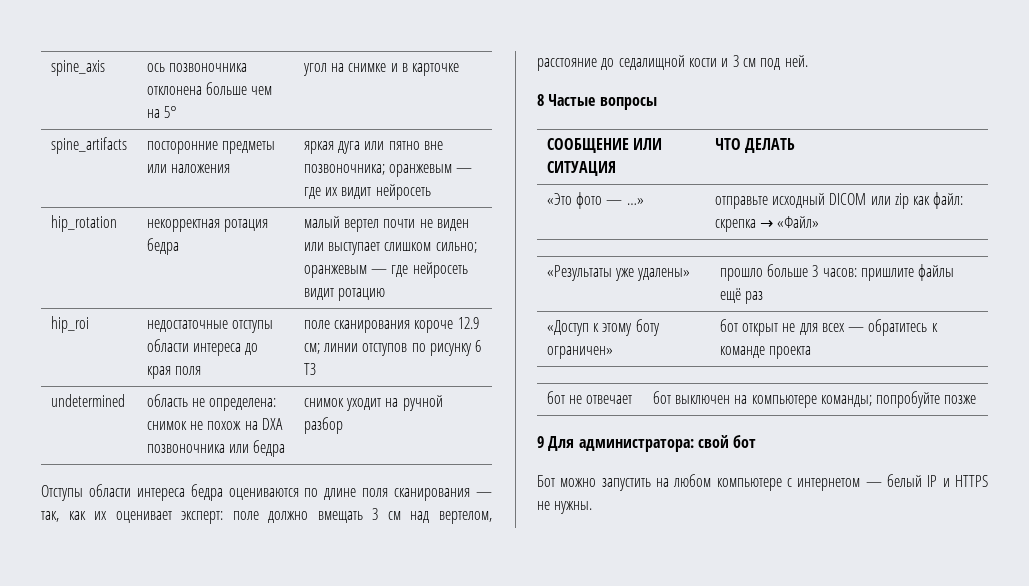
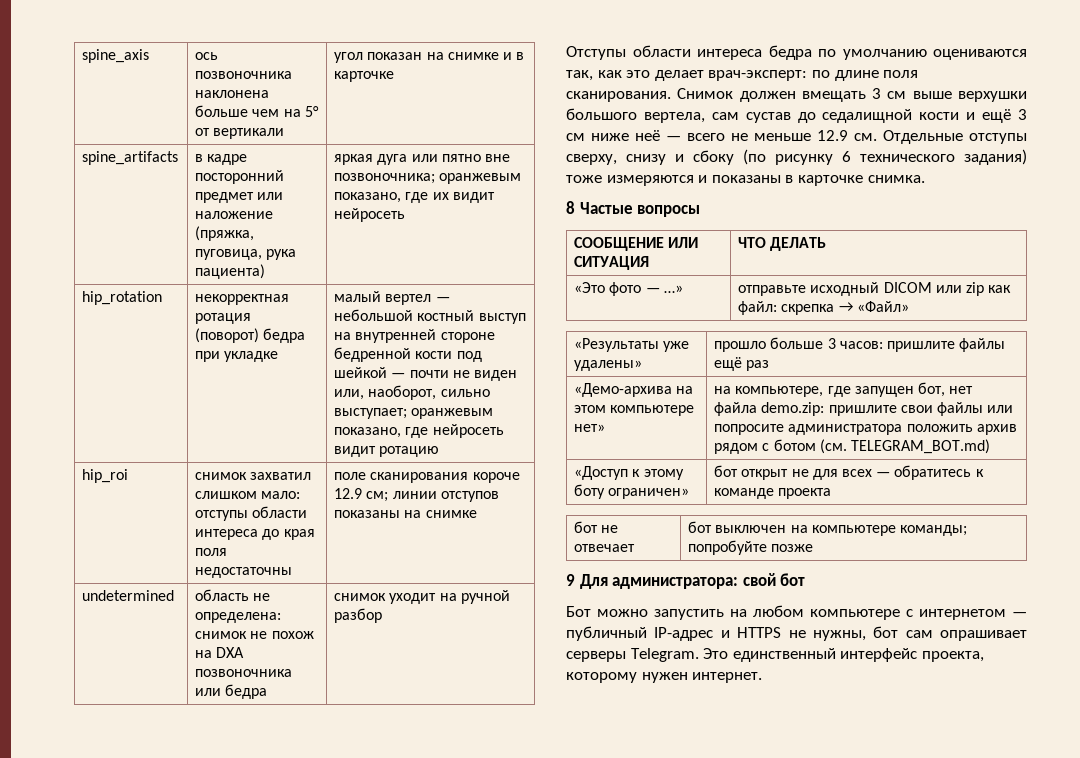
- spine_axis | ось позвоночника отклонена больше чем на 5° | угол на снимке и в карточке
+ spine_axis | ось позвоночника наклонена больше чем на 5° от вертикали | угол показан на снимке и в карточке
- spine_artifacts | посторонние предметы или наложения | яркая дуга или пятно вне позвоночника; оранжевым — где их видит нейросеть
+ spine_artifacts | в кадре посторонний предмет или наложение (пряжка, пуговица, рука пациента) | яркая дуга или пятно вне позвоночника; оранжевым показано, где их видит нейросеть
- hip_rotation | некорректная ротация бедра | малый вертел почти не виден или выступает слишком сильно; оранжевым — где нейросеть видит ротацию
+ hip_rotation | некорректная ротация (поворот) бедра при укладке | малый вертел — небольшой костный выступ на внутренней стороне бедренной кости под шейкой — почти не виден или, наоборот, сильно выступает; оранжевым показано, где нейросеть видит ротацию
- hip_roi | недостаточные отступы области интереса до края поля | поле сканирования короче 12.9 см; линии отступов по рисунку 6 ТЗ
+ hip_roi | снимок захватил слишком мало: отступы области интереса до края поля недостаточны | поле сканирования короче 12.9 см; линии отступов показаны на снимке
- Отступы области интереса бедра оцениваются по длине поля сканирования — так, как их оценивает эксперт: поле должно вмещать 3 см над вертелом, расстояние до седалищной кости и 3 см под ней.
+ Отступы области интереса бедра по умолчанию оцениваются так, как это делает врач-эксперт: по длине поля сканирования. Снимок должен вмещать 3 см выше верхушки большого вертела, сам сустав до седалищной кости и ещё 3 см ниже неё — всего не меньше 12.9 см. Отдельные отступы сверху, снизу и сбоку (по рисунку 6 технического задания) тоже измеряются и показаны в карточке снимка.
+ «Демо-архива на этом компьютере нет» | на компьютере, где запущен бот, нет файла demo.zip: пришлите свои файлы или попросите администратора положить архив рядом с ботом (см. TELEGRAM_BOT.md)
- Бот можно запустить на любом компьютере с интернетом — белый IP и HTTPS не нужны.
+ Бот можно запустить на любом компьютере с интернетом — публичный IP-адрес и HTTPS не нужны, бот сам опрашивает серверы Telegram. Это единственный интерфейс проекта, которому нужен интернет.

